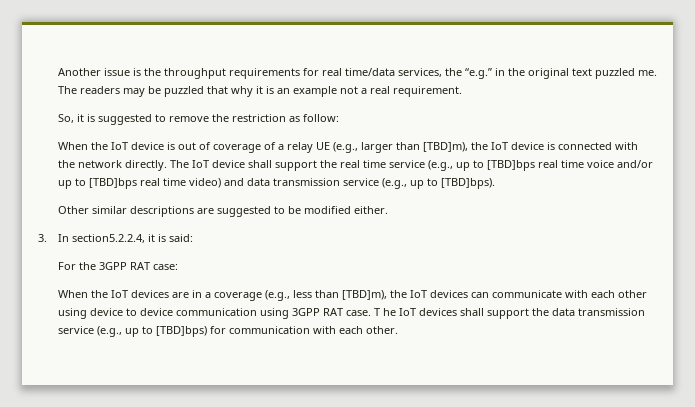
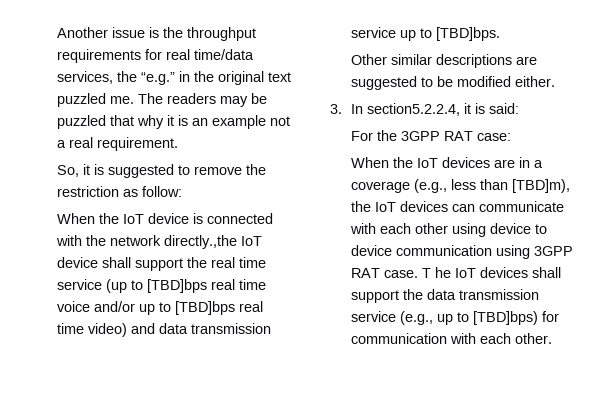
- When the IoT device is out of coverage of a relay UE (e.g., larger than [TBD]m), the IoT device is connected with the network directly. The IoT device shall support the real time service (e.g., up to [TBD]bps real time voice and/or up to [TBD]bps real time video) and data transmission service (e.g., up to [TBD]bps).
+ When the IoT device is connected with the network directly.,the IoT device shall support the real time service (up to [TBD]bps real time voice and/or up to [TBD]bps real time video) and data transmission service up to [TBD]bps.

